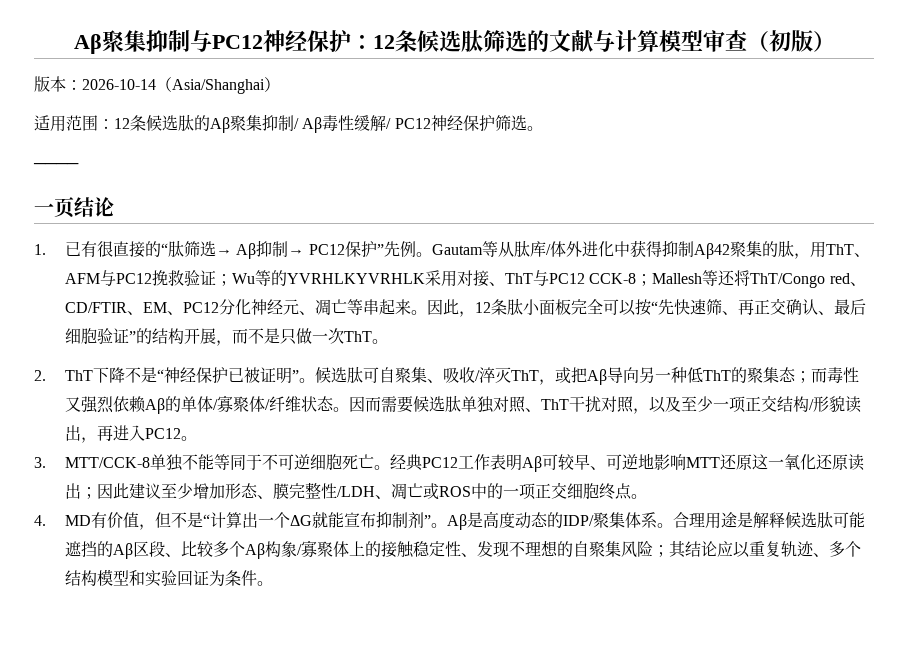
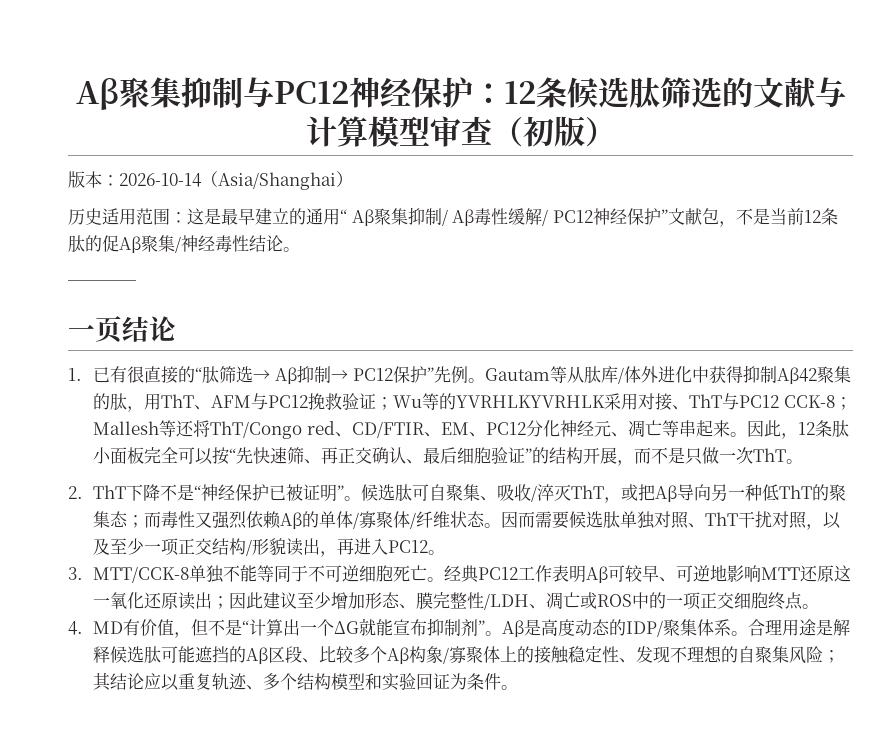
- 适用范围：12条候选肽的Aβ聚集抑制/ Aβ毒性缓解/ PC12神经保护筛选。
+ 历史适用范围：这是最早建立的通用“ Aβ聚集抑制/ Aβ毒性缓解/ PC12神经保护”文献包，不是当前12条肽的促Aβ聚集/神经毒性结论。

